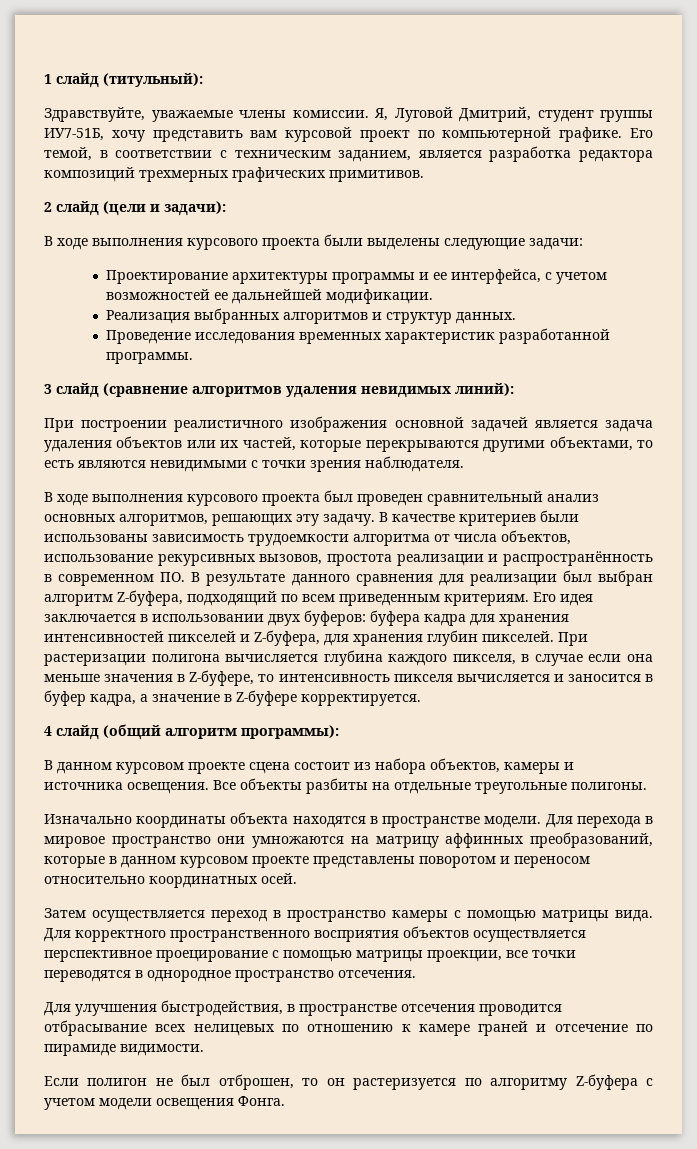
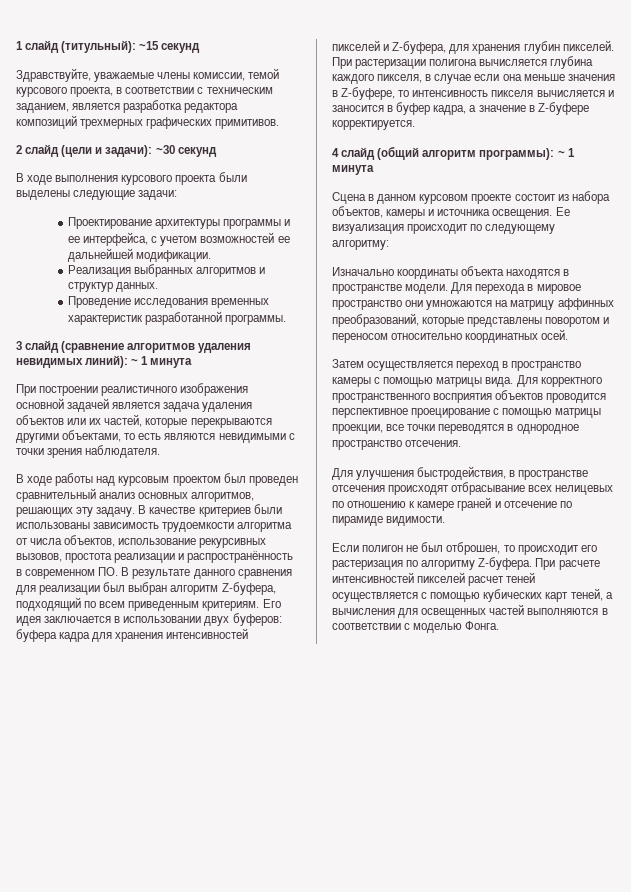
- 1 слайд (титульный):
+ 1 слайд (титульный): ~15 секунд
- Здравствуйте, уважаемые члены комиссии. Я, Луговой Дмитрий, студент группы ИУ7-51Б, хочу представить вам курсовой проект по компьютерной графике. Его темой, в соответствии с техническим заданием, является разработка редактора композиций трехмерных графических примитивов.
+ Здравствуйте, уважаемые члены комиссии, темой курсового проекта, в соответствии с техническим заданием, является разработка редактора композиций трехмерных графических примитивов.
- 2 слайд (цели и задачи):
+ 2 слайд (цели и задачи): ~30 секунд
- 3 слайд (сравнение алгоритмов удаления невидимых линий):
+ 3 слайд (сравнение алгоритмов удаления невидимых линий): ~ 1 минута
- В ходе выполнения курсового проекта был проведен сравнительный анализ основных алгоритмов, решающих эту задачу.
+ В ходе работы над курсовым проектом был проведен сравнительный анализ основных алгоритмов, решающих эту задачу.
- 4 слайд (общий алгоритм программы):
- В данном курсовом проекте сцена состоит из набора объектов, камеры и источника освещения.
+ 4 слайд (общий алгоритм программы): ~ 1 минута
+ Сцена в данном курсовом проекте состоит из набора объектов, камеры и источника освещения.
- Все объекты разбиты на отдельные треугольные полигоны.
+ Ее визуализация происходит по следующему алгоритму:
- Для перехода в мировое пространство они умножаются на матрицу аффинных преобразований, которые в данном курсовом проекте представлены поворотом и переносом относительно координатных осей.
+ Для перехода в мировое пространство они умножаются на матрицу аффинных преобразований, которые представлены поворотом и переносом относительно координатных осей.
- Для корректного пространственного восприятия объектов осуществляется перспективное проецирование с помощью матрицы проекции, все точки переводятся в однородное пространство отсечения.
+ Для корректного пространственного восприятия объектов проводится перспективное проецирование с помощью матрицы проекции, все точки переводятся в однородное пространство отсечения.
- Для улучшения быстродействия, в пространстве отсечения проводится отбрасывание всех нелицевых по отношению к камере граней и отсечение по пирамиде видимости.
+ Для улучшения быстродействия, в пространстве отсечения происходят отбрасывание всех нелицевых по отношению к камере граней и отсечение по пирамиде видимости.
- Если полигон не был отброшен, то он растеризуется по алгоритму Z-буфера с учетом модели освещения Фонга.
+ Если полигон не был отброшен, то происходит его растеризация по алгоритму Z-буфера. При расчете интенсивностей пикселей расчет теней осуществляется с помощью кубических карт теней, а вычисления для освещенных частей выполняются в соответствии с моделью Фонга.

